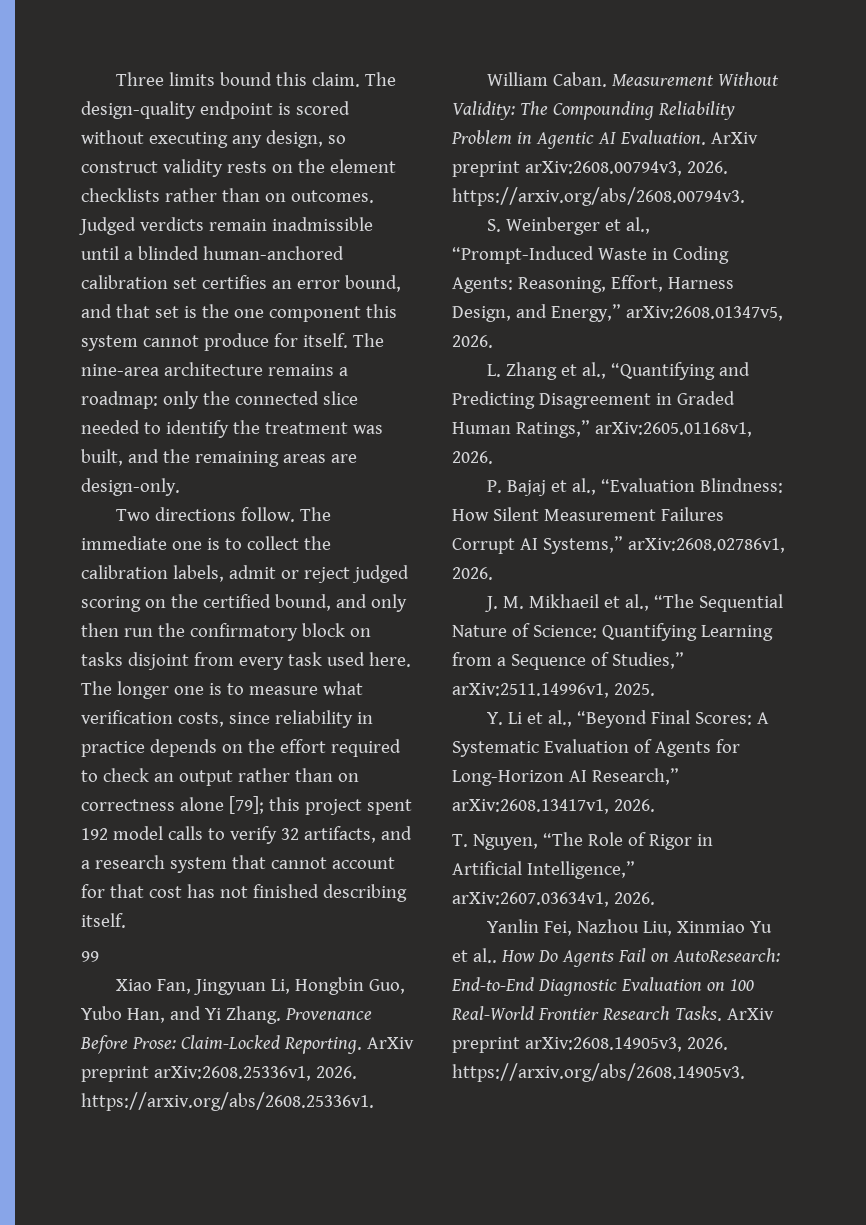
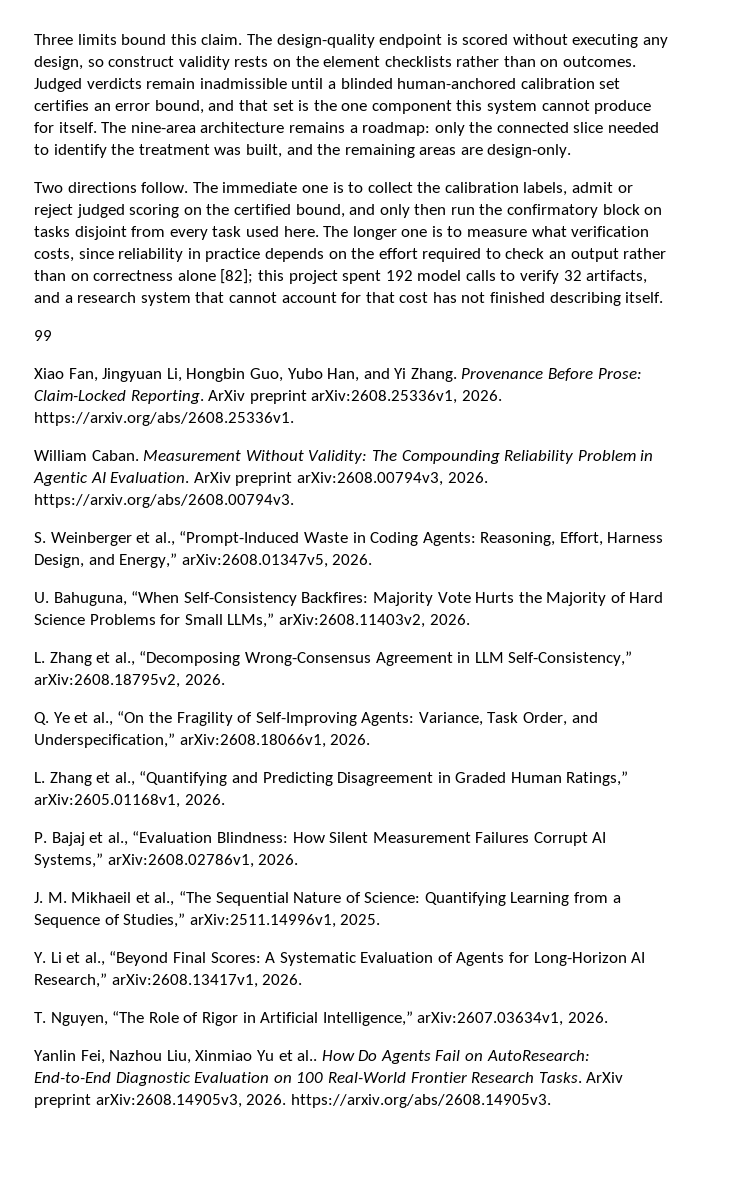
- The longer one is to measure what verification costs, since reliability in practice depends on the effort required to check an output rather than on correctness alone [79]; this project spent 192 model calls to verify 32 artifacts, and a research system that cannot account for that cost has not finished describing itself.
+ The longer one is to measure what verification costs, since reliability in practice depends on the effort required to check an output rather than on correctness alone [82]; this project spent 192 model calls to verify 32 artifacts, and a research system that cannot account for that cost has not finished describing itself.
+ U. Bahuguna, “When Self-Consistency Backfires: Majority Vote Hurts the Majority of Hard Science Problems for Small LLMs,” arXiv:2608.11403v2, 2026.
+ L. Zhang et al., “Decomposing Wrong-Consensus Agreement in LLM Self-Consistency,” arXiv:2608.18795v2, 2026.
+ Q. Ye et al., “On the Fragility of Self-Improving Agents: Variance, Task Order, and Underspecification,” arXiv:2608.18066v1, 2026.

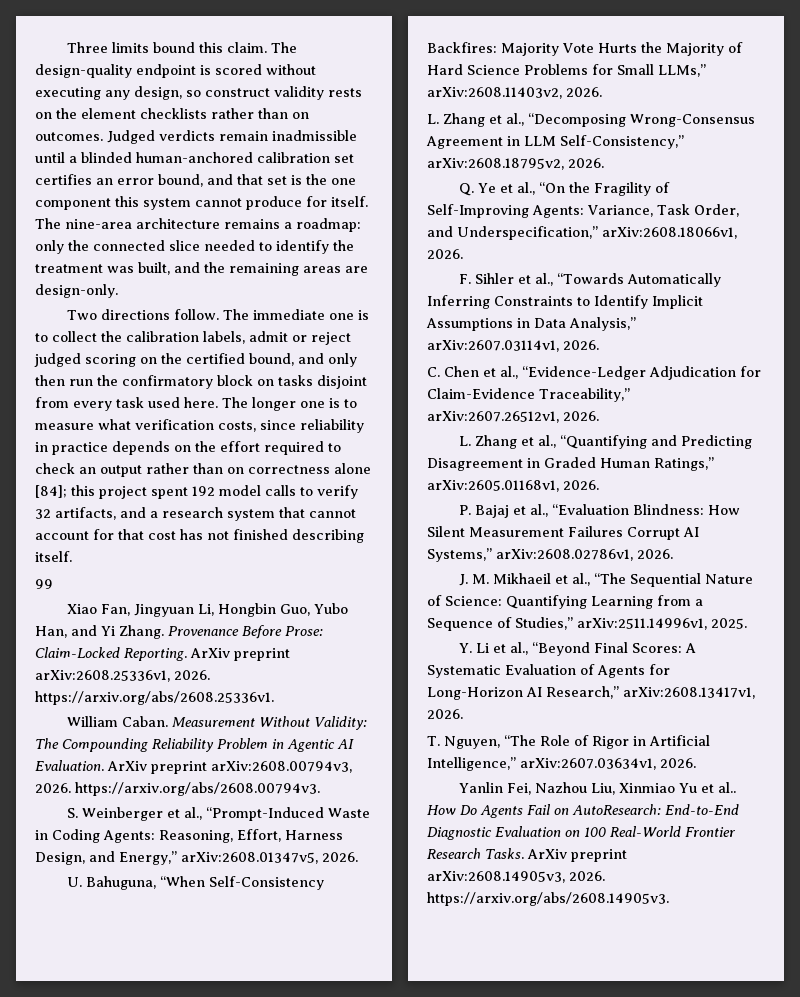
- The longer one is to measure what verification costs, since reliability in practice depends on the effort required to check an output rather than on correctness alone [82]; this project spent 192 model calls to verify 32 artifacts, and a research system that cannot account for that cost has not finished describing itself.
+ The longer one is to measure what verification costs, since reliability in practice depends on the effort required to check an output rather than on correctness alone [84]; this project spent 192 model calls to verify 32 artifacts, and a research system that cannot account for that cost has not finished describing itself.
+ F. Sihler et al., “Towards Automatically Inferring Constraints to Identify Implicit Assumptions in Data Analysis,” arXiv:2607.03114v1, 2026.
+ C. Chen et al., “Evidence-Ledger Adjudication for Claim-Evidence Traceability,” arXiv:2607.26512v1, 2026.

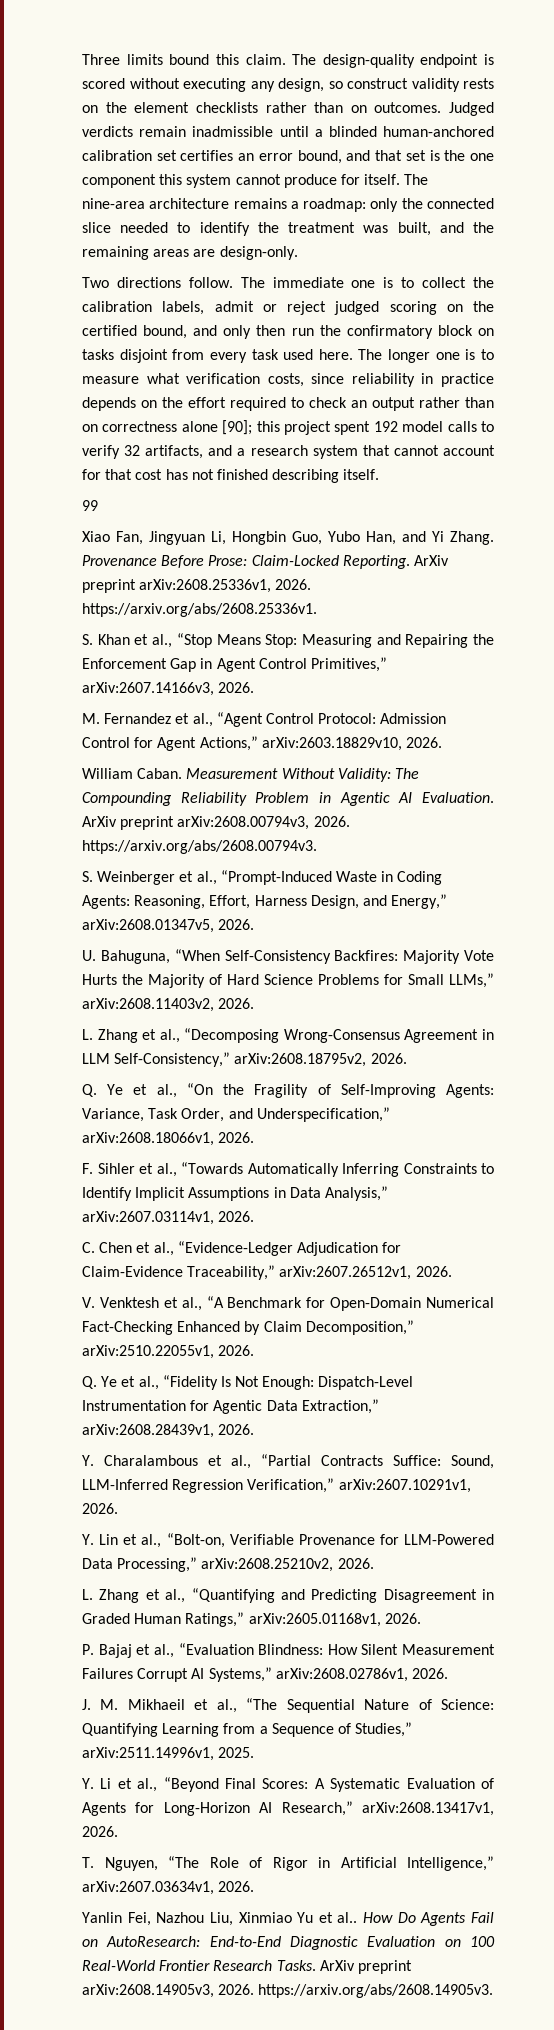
- The longer one is to measure what verification costs, since reliability in practice depends on the effort required to check an output rather than on correctness alone [84]; this project spent 192 model calls to verify 32 artifacts, and a research system that cannot account for that cost has not finished describing itself.
+ The longer one is to measure what verification costs, since reliability in practice depends on the effort required to check an output rather than on correctness alone [90]; this project spent 192 model calls to verify 32 artifacts, and a research system that cannot account for that cost has not finished describing itself.
+ S. Khan et al., “Stop Means Stop: Measuring and Repairing the Enforcement Gap in Agent Control Primitives,” arXiv:2607.14166v3, 2026.
+ M. Fernandez et al., “Agent Control Protocol: Admission Control for Agent Actions,” arXiv:2603.18829v10, 2026.
+ V. Venktesh et al., “A Benchmark for Open-Domain Numerical Fact-Checking Enhanced by Claim Decomposition,” arXiv:2510.22055v1, 2026.
+ Q. Ye et al., “Fidelity Is Not Enough: Dispatch-Level Instrumentation for Agentic Data Extraction,” arXiv:2608.28439v1, 2026.
+ Y. Charalambous et al., “Partial Contracts Suffice: Sound, LLM-Inferred Regression Verification,” arXiv:2607.10291v1, 2026.
+ Y. Lin et al., “Bolt-on, Verifiable Provenance for LLM-Powered Data Processing,” arXiv:2608.25210v2, 2026.

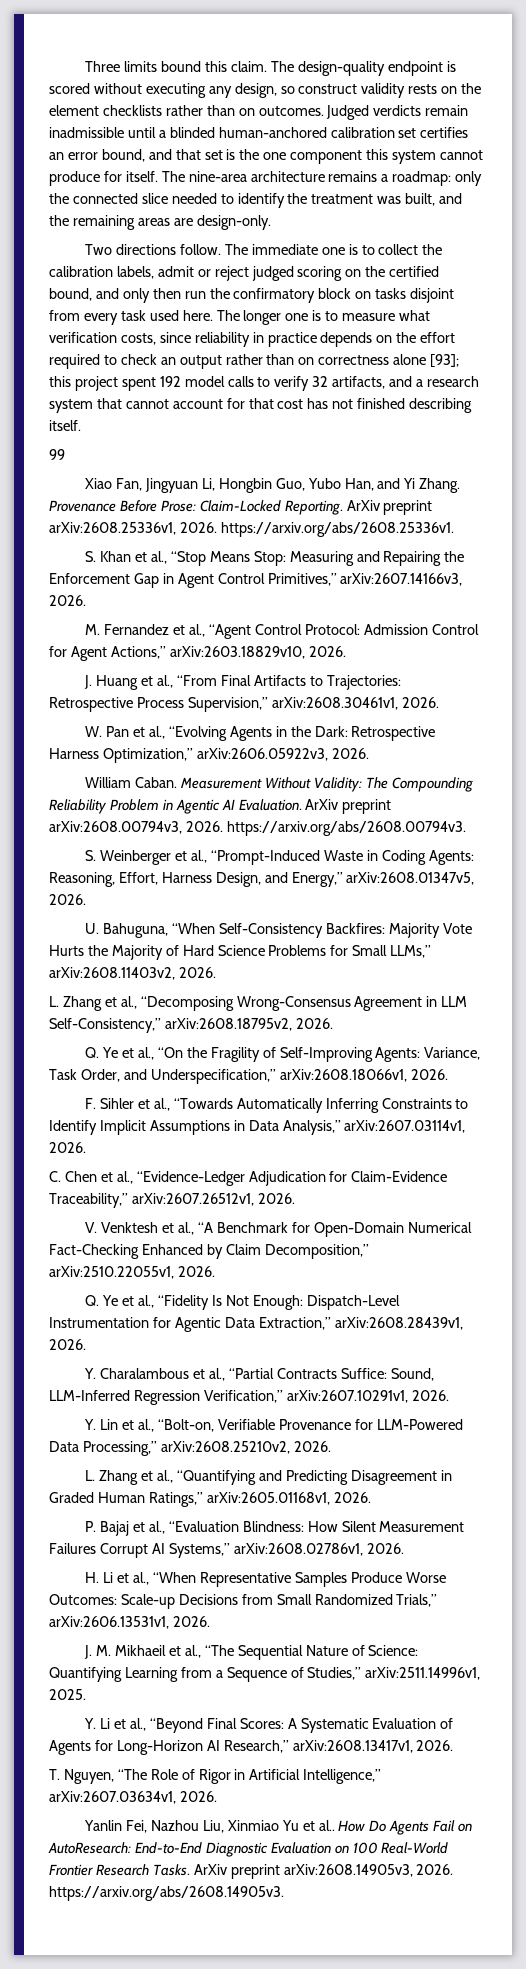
- The longer one is to measure what verification costs, since reliability in practice depends on the effort required to check an output rather than on correctness alone [90]; this project spent 192 model calls to verify 32 artifacts, and a research system that cannot account for that cost has not finished describing itself.
+ The longer one is to measure what verification costs, since reliability in practice depends on the effort required to check an output rather than on correctness alone [93]; this project spent 192 model calls to verify 32 artifacts, and a research system that cannot account for that cost has not finished describing itself.
+ J. Huang et al., “From Final Artifacts to Trajectories: Retrospective Process Supervision,” arXiv:2608.30461v1, 2026.
+ W. Pan et al., “Evolving Agents in the Dark: Retrospective Harness Optimization,” arXiv:2606.05922v3, 2026.
+ H. Li et al., “When Representative Samples Produce Worse Outcomes: Scale-up Decisions from Small Randomized Trials,” arXiv:2606.13531v1, 2026.

